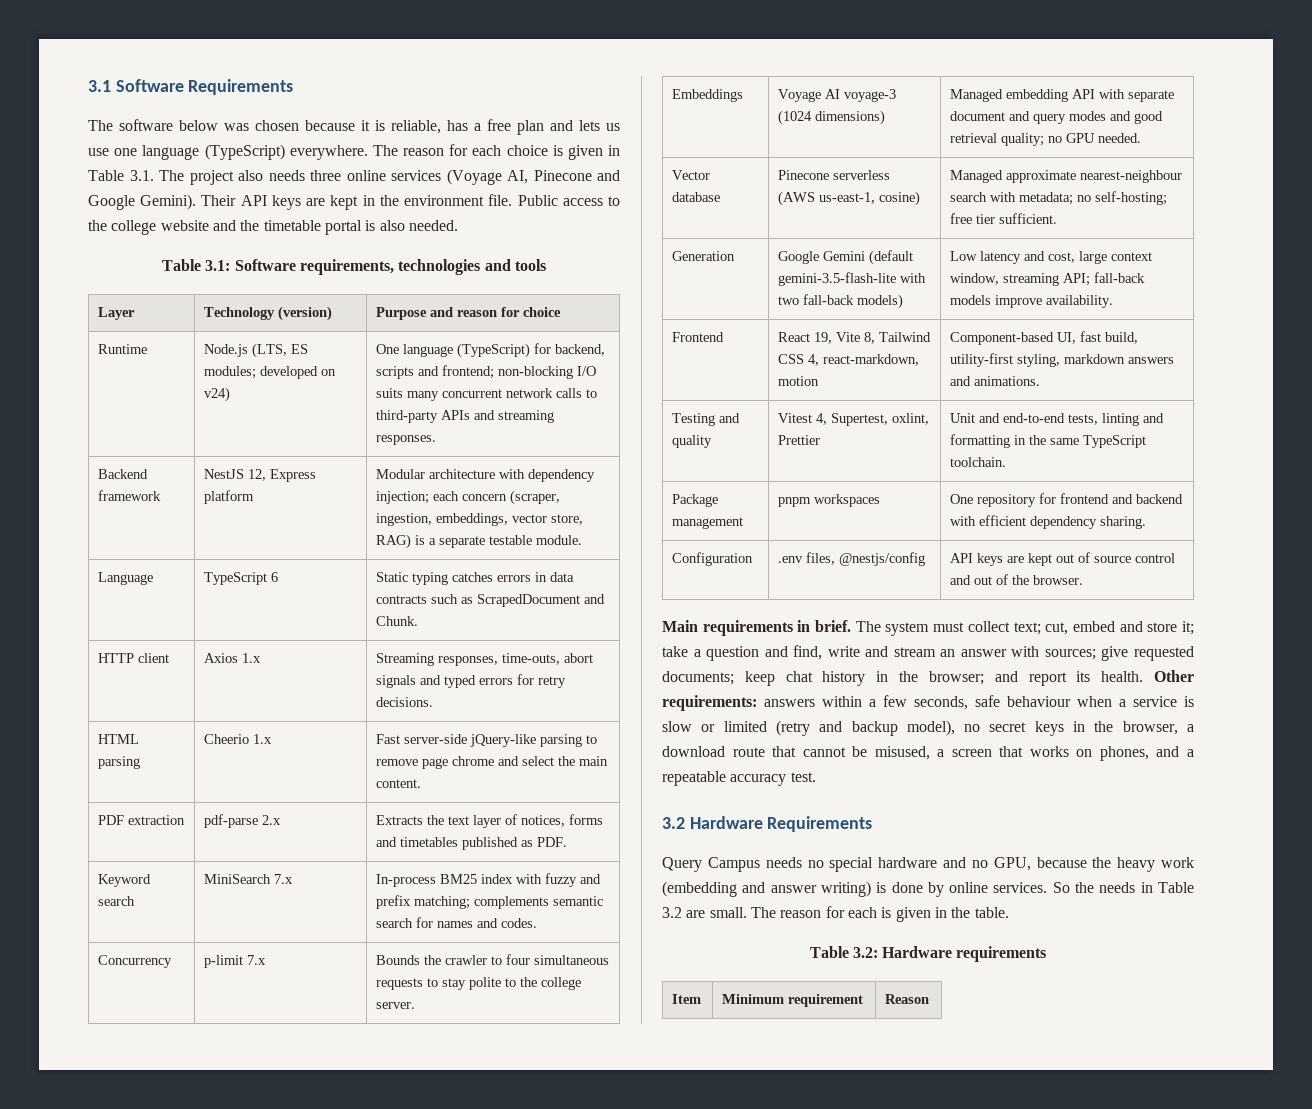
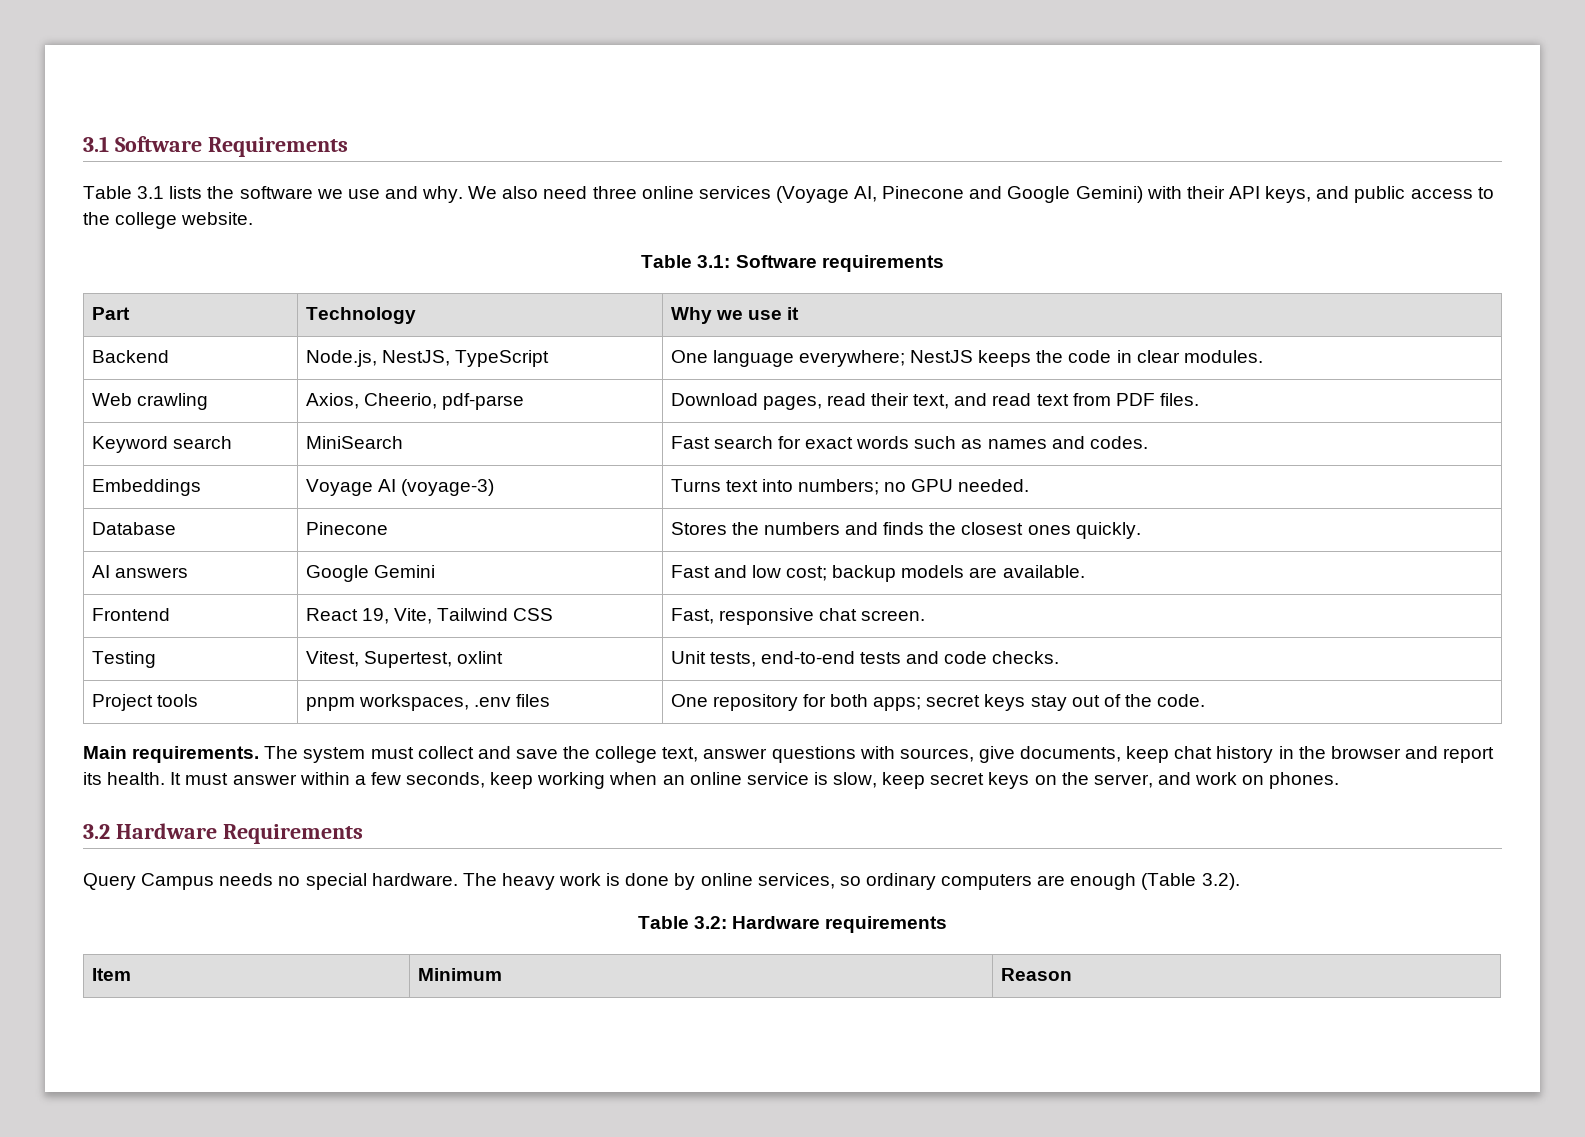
- The software below was chosen because it is reliable, has a free plan and lets us use one language (TypeScript) everywhere. The reason for each choice is given in Table 3.1. The project also needs three online services (Voyage AI, Pinecone and Google Gemini). Their API keys are kept in the environment file. Public access to the college website and the timetable portal is also needed.
- Table 3.1: Software requirements, technologies and tools
- Layer | Technology (version) | Purpose and reason for choice
- Runtime | Node.js (LTS, ES modules; developed on v24) | One language (TypeScript) for backend, scripts and frontend; non-blocking I/O suits many concurrent network calls to third-party APIs and streaming responses.
- Backend framework | NestJS 12, Express platform | Modular architecture with dependency injection; each concern (scraper, ingestion, embeddings, vector store, RAG) is a separate testable module.
- Language | TypeScript 6 | Static typing catches errors in data contracts such as ScrapedDocument and Chunk.
- HTTP client | Axios 1.x | Streaming responses, time-outs, abort signals and typed errors for retry decisions.
- HTML parsing | Cheerio 1.x | Fast server-side jQuery-like parsing to remove page chrome and select the main content.
- PDF extraction | pdf-parse 2.x | Extracts the text layer of notices, forms and timetables published as PDF.
- Keyword search | MiniSearch 7.x | In-process BM25 index with fuzzy and prefix matching; complements semantic search for names and codes.
- Concurrency | p-limit 7.x | Bounds the crawler to four simultaneous requests to stay polite to the college server.
- Embeddings | Voyage AI voyage-3 (1024 dimensions) | Managed embedding API with separate document and query modes and good retrieval quality; no GPU needed.
+ Table 3.1 lists the software we use and why. We also need three online services (Voyage AI, Pinecone and Google Gemini) with their API keys, and public access to the college website.
+ Table 3.1: Software requirements
+ Part | Technology | Why we use it
+ Backend | Node.js, NestJS, TypeScript | One language everywhere; NestJS keeps the code in clear modules.
+ Web crawling | Axios, Cheerio, pdf-parse | Download pages, read their text, and read text from PDF files.
+ Keyword search | MiniSearch | Fast search for exact words such as names and codes.
+ Embeddings | Voyage AI (voyage-3) | Turns text into numbers; no GPU needed.
- Vector database | Pinecone serverless (AWS us-east-1, cosine) | Managed approximate nearest-neighbour search with metadata; no self-hosting; free tier sufficient.
- Generation | Google Gemini (default gemini-3.5-flash-lite with two fall-back models) | Low latency and cost, large context window, streaming API; fall-back models improve availability.
+ Database | Pinecone | Stores the numbers and finds the closest ones quickly.
+ AI answers | Google Gemini | Fast and low cost; backup models are available.
- Frontend | React 19, Vite 8, Tailwind CSS 4, react-markdown, motion | Component-based UI, fast build, utility-first styling, markdown answers and animations.
- Testing and quality | Vitest 4, Supertest, oxlint, Prettier | Unit and end-to-end tests, linting and formatting in the same TypeScript toolchain.
- Package management | pnpm workspaces | One repository for frontend and backend with efficient dependency sharing.
- Configuration | .env files, @nestjs/config | API keys are kept out of source control and out of the browser.
+ Frontend | React 19, Vite, Tailwind CSS | Fast, responsive chat screen.
+ Testing | Vitest, Supertest, oxlint | Unit tests, end-to-end tests and code checks.
+ Project tools | pnpm workspaces, .env files | One repository for both apps; secret keys stay out of the code.
- Main requirements in brief.
+ Main requirements.
- The system must collect text; cut, embed and store it; take a question and find, write and stream an answer with sources; give requested documents; keep chat history in the browser; and report its health.
+ The system must collect and save the college text, answer questions with sources, give documents, keep chat history in the browser and report its health.
- Other requirements: answers within a few seconds, safe behaviour when a service is slow or limited (retry and backup model), no secret keys in the browser, a download route that cannot be misused, a screen that works on phones, and a repeatable accuracy test.
+ It must answer within a few seconds, keep working when an online service is slow, keep secret keys on the server, and work on phones.
- Query Campus needs no special hardware and no GPU, because the heavy work (embedding and answer writing) is done by online services. So the needs in Table 3.2 are small. The reason for each is given in the table.
+ Query Campus needs no special hardware. The heavy work is done by online services, so ordinary computers are enough (Table 3.2).
- Item | Minimum requirement | Reason
+ Item | Minimum | Reason

